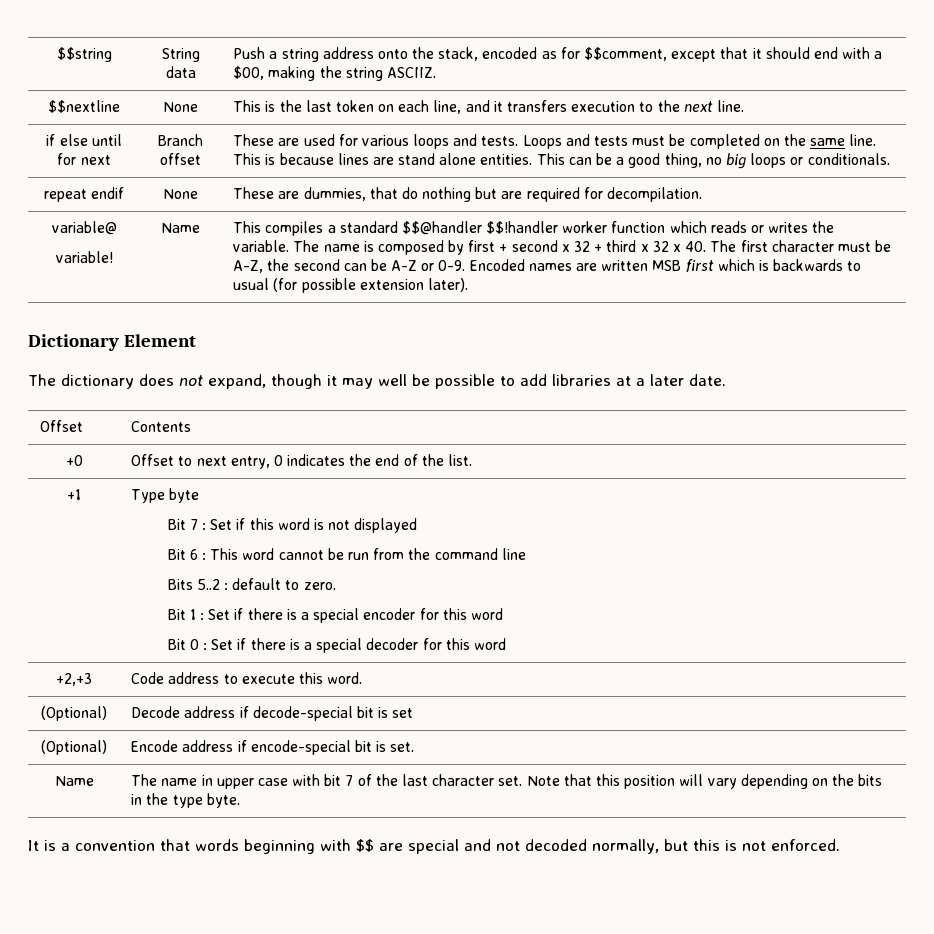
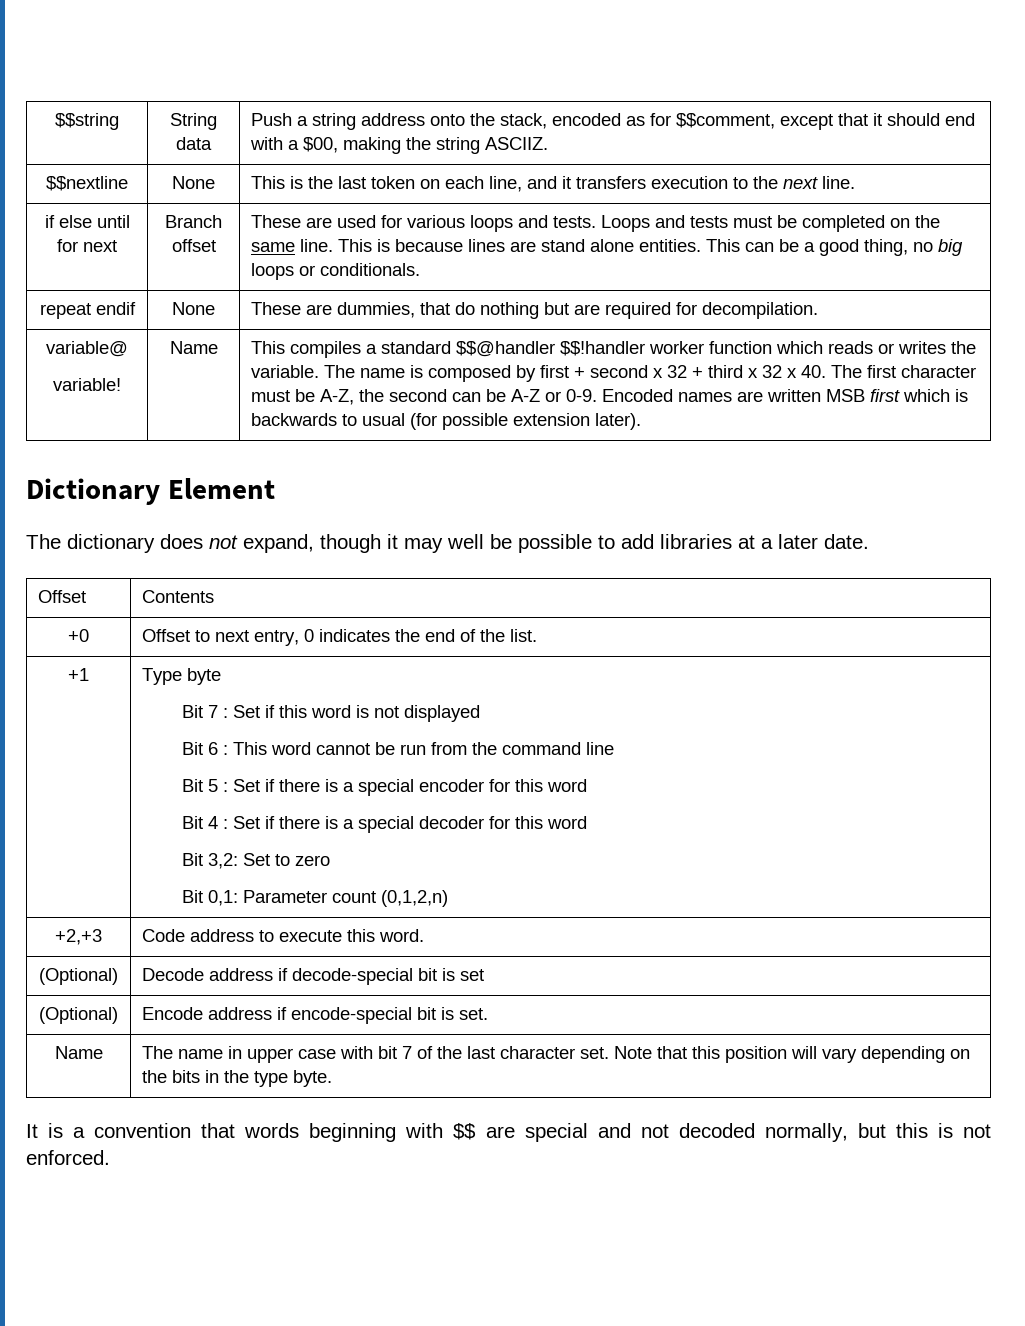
- Bits 5..2 : default to zero.
- Bit 1 : Set if there is a special encoder for this word
+ Bit 5 : Set if there is a special encoder for this word
- Bit 0 : Set if there is a special decoder for this word
+ Bit 4 : Set if there is a special decoder for this word
+ Bit 3,2: Set to zero
+ Bit 0,1: Parameter count (0,1,2,n)

